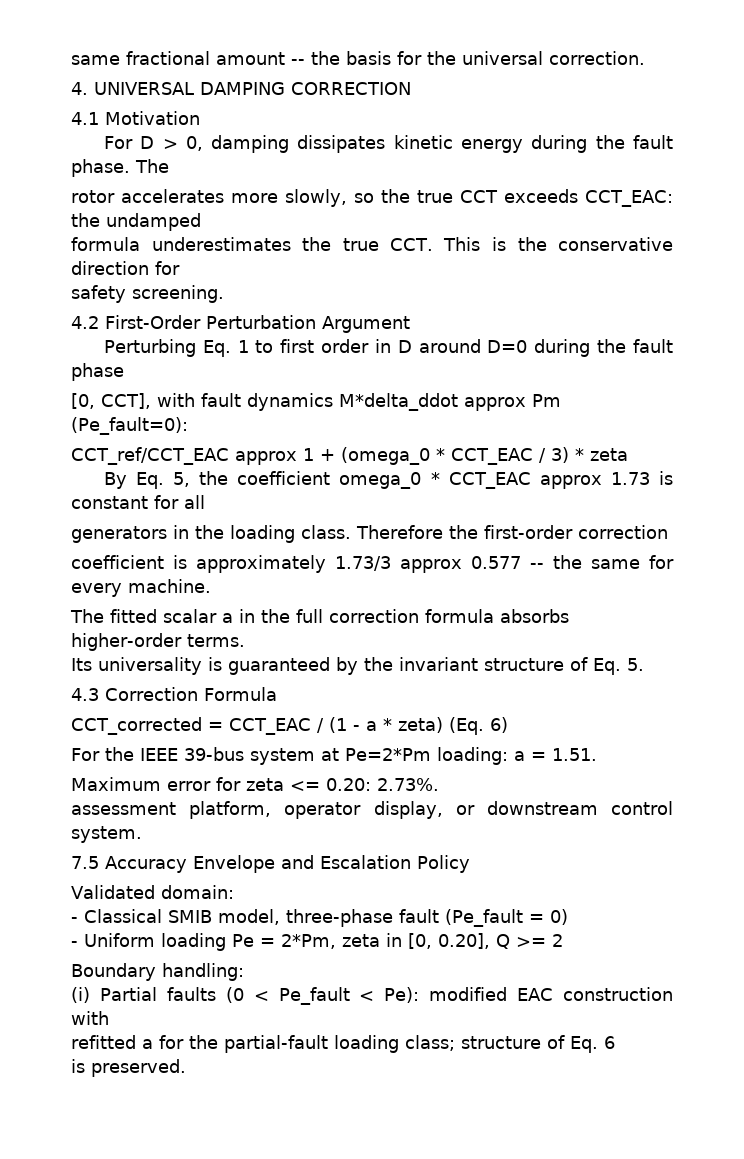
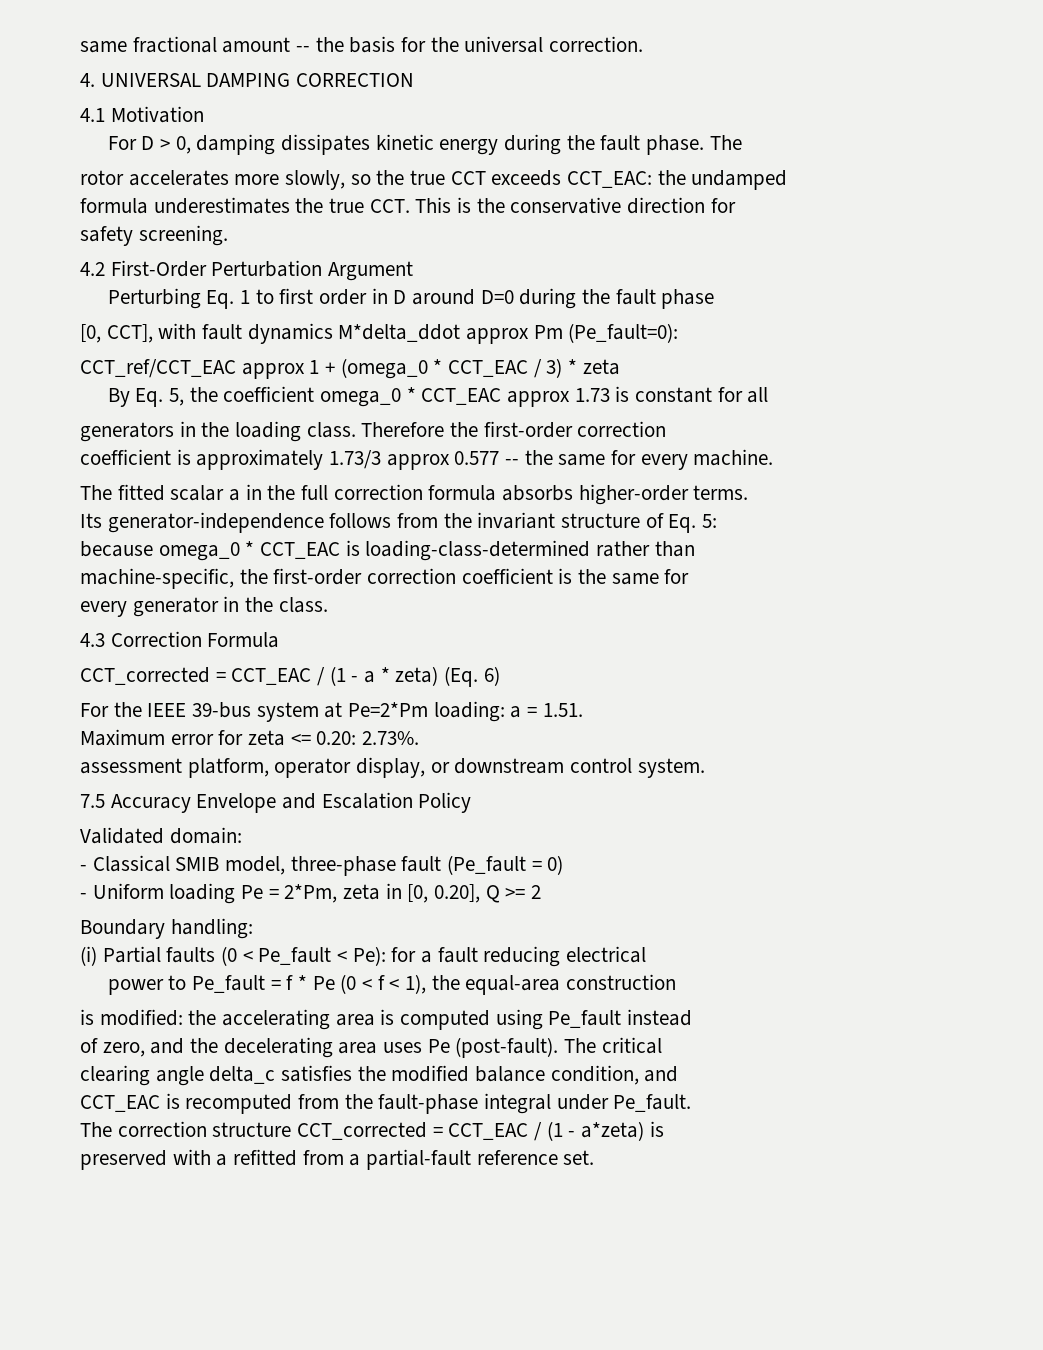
- Its universality is guaranteed by the invariant structure of Eq. 5.
+ Its generator-independence follows from the invariant structure of Eq. 5:
+ because omega_0 * CCT_EAC is loading-class-determined rather than
+ machine-specific, the first-order correction coefficient is the same for
+ every generator in the class.
- (i) Partial faults (0 < Pe_fault < Pe): modified EAC construction with
- refitted a for the partial-fault loading class; structure of Eq. 6
- is preserved.
+ (i) Partial faults (0 < Pe_fault < Pe): for a fault reducing electrical
+ power to Pe_fault = f * Pe (0 < f < 1), the equal-area construction
+ is modified: the accelerating area is computed using Pe_fault instead
+ of zero, and the decelerating area uses Pe (post-fault). The critical
+ clearing angle delta_c satisfies the modified balance condition, and
+ CCT_EAC is recomputed from the fault-phase integral under Pe_fault.
+ The correction structure CCT_corrected = CCT_EAC / (1 - a*zeta) is
+ preserved with a refitted from a partial-fault reference set.

